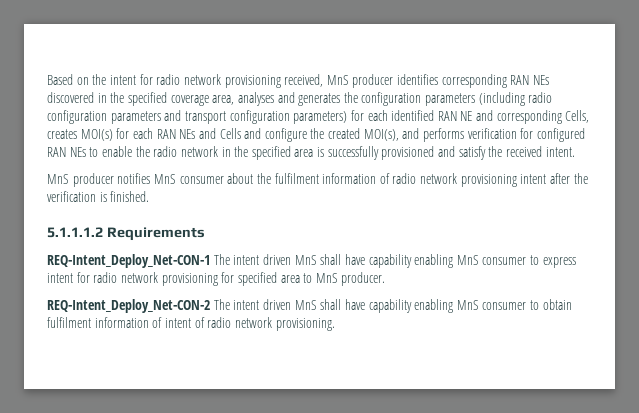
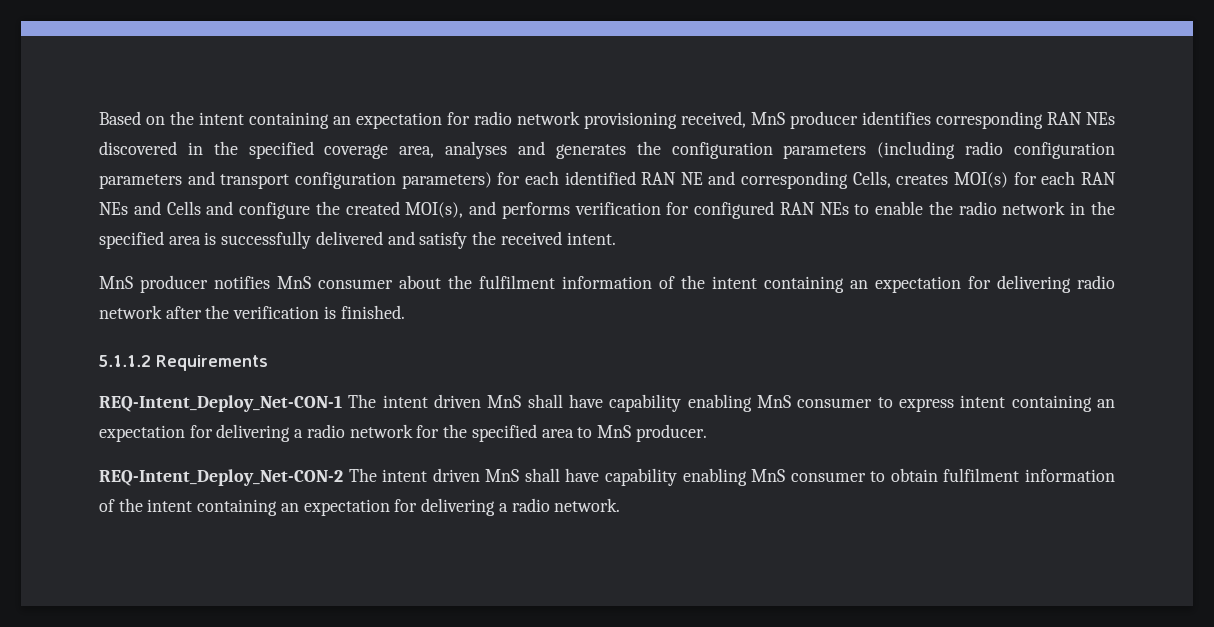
- Based on the intent for radio network provisioning received, MnS producer identifies corresponding RAN NEs discovered in the specified coverage area, analyses and generates the configuration parameters (including radio configuration parameters and transport configuration parameters) for each identified RAN NE and corresponding Cells, creates MOI(s) for each RAN NEs and Cells and configure the created MOI(s), and performs verification for configured RAN NEs to enable the radio network in the specified area is successfully provisioned and satisfy the received intent.
+ Based on the intent containing an expectation for radio network provisioning received, MnS producer identifies corresponding RAN NEs discovered in the specified coverage area, analyses and generates the configuration parameters (including radio configuration parameters and transport configuration parameters) for each identified RAN NE and corresponding Cells, creates MOI(s) for each RAN NEs and Cells and configure the created MOI(s), and performs verification for configured RAN NEs to enable the radio network in the specified area is successfully delivered and satisfy the received intent.
- MnS producer notifies MnS consumer about the fulfilment information of radio network provisioning intent after the verification is finished.
+ MnS producer notifies MnS consumer about the fulfilment information of the intent containing an expectation for delivering radio network after the verification is finished.
- 5.1.1.1.2 Requirements
+ 5.1.1.2 Requirements
- REQ-Intent_Deploy_Net-CON-1 The intent driven MnS shall have capability enabling MnS consumer to express intent for radio network provisioning for specified area to MnS producer.
+ REQ-Intent_Deploy_Net-CON-1 The intent driven MnS shall have capability enabling MnS consumer to express intent containing an expectation for delivering a radio network for the specified area to MnS producer.
- REQ-Intent_Deploy_Net-CON-2 The intent driven MnS shall have capability enabling MnS consumer to obtain fulfilment information of intent of radio network provisioning.
+ REQ-Intent_Deploy_Net-CON-2 The intent driven MnS shall have capability enabling MnS consumer to obtain fulfilment information of the intent containing an expectation for delivering a radio network.

